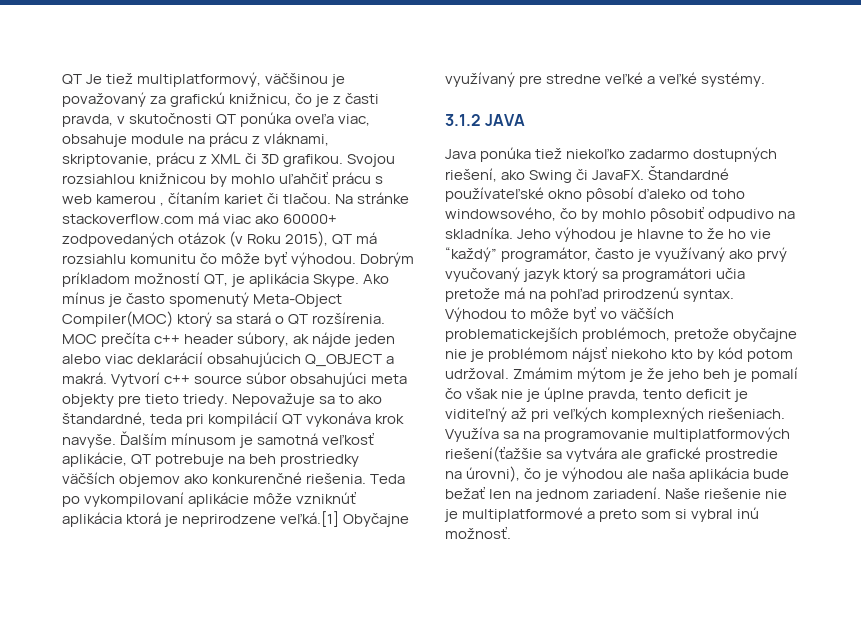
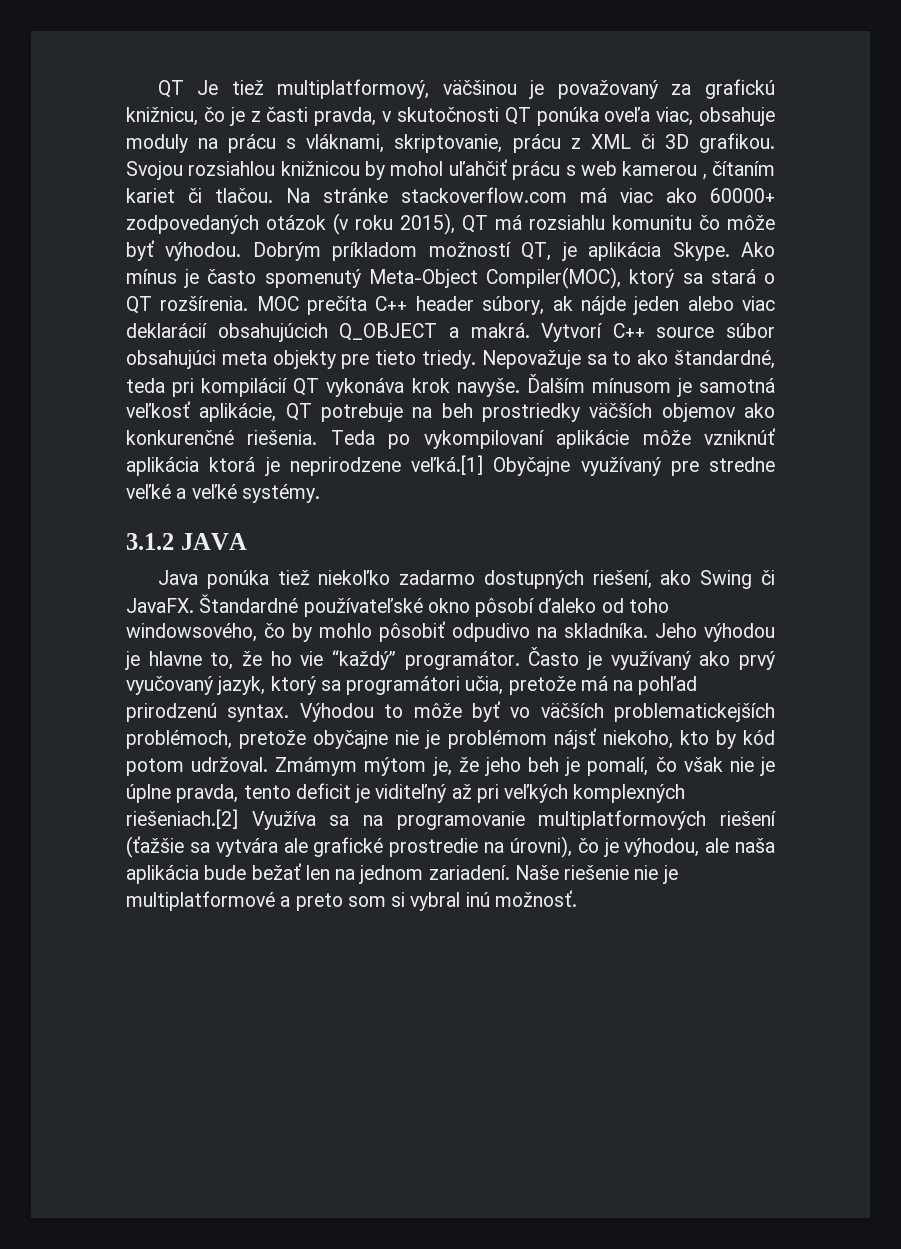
- QT Je tiež multiplatformový, väčšinou je považovaný za grafickú knižnicu, čo je z časti pravda, v skutočnosti QT ponúka oveľa viac, obsahuje module na prácu z vláknami, skriptovanie, prácu z XML či 3D grafikou.
+ QT Je tiež multiplatformový, väčšinou je považovaný za grafickú knižnicu, čo je z časti pravda, v skutočnosti QT ponúka oveľa viac, obsahuje moduly na prácu s vláknami, skriptovanie, prácu z XML či 3D grafikou.
- Svojou rozsiahlou knižnicou by mohlo uľahčiť prácu s web kamerou , čítaním kariet či tlačou.
+ Svojou rozsiahlou knižnicou by mohol uľahčiť prácu s web kamerou , čítaním kariet či tlačou.
- Na stránke stackoverflow.com má viac ako 60000+ zodpovedaných otázok (v Roku 2015), QT má rozsiahlu komunitu čo môže byť výhodou.
+ Na stránke stackoverflow.com má viac ako 60000+ zodpovedaných otázok (v roku 2015), QT má rozsiahlu komunitu čo môže byť výhodou.
- Ako mínus je často spomenutý Meta-Object Compiler(MOC) ktorý sa stará o QT rozšírenia.
+ Ako mínus je často spomenutý Meta-Object Compiler(MOC), ktorý sa stará o QT rozšírenia.
- MOC prečíta c++ header súbory, ak nájde jeden alebo viac deklarácií obsahujúcich Q_OBJECT a makrá.
+ MOC prečíta C++ header súbory, ak nájde jeden alebo viac deklarácií obsahujúcich Q_OBJECT a makrá.
- Vytvorí c++ source súbor obsahujúci meta objekty pre tieto triedy.
+ Vytvorí C++ source súbor obsahujúci meta objekty pre tieto triedy.
- Jeho výhodou je hlavne to že ho vie “každý” programátor, často je využívaný ako prvý vyučovaný jazyk ktorý sa programátori učia pretože má na pohľad prirodzenú syntax.
+ Jeho výhodou je hlavne to, že ho vie “každý” programátor. Často je využívaný ako prvý vyučovaný jazyk, ktorý sa programátori učia, pretože má na pohľad prirodzenú syntax.
- Výhodou to môže byť vo väčších problematickejších problémoch, pretože obyčajne nie je problémom nájsť niekoho kto by kód potom udržoval.
+ Výhodou to môže byť vo väčších problematickejších problémoch, pretože obyčajne nie je problémom nájsť niekoho, kto by kód potom udržoval.
- Zmámim mýtom je že jeho beh je pomalí čo však nie je úplne pravda, tento deficit je viditeľný až pri veľkých komplexných riešeniach. Využíva sa na programovanie multiplatformových riešení(ťažšie sa vytvára ale grafické prostredie na úrovni), čo je výhodou ale naša aplikácia bude bežať len na jednom zariadení.
+ Zmámym mýtom je, že jeho beh je pomalí, čo však nie je úplne pravda, tento deficit je viditeľný až pri veľkých komplexných riešeniach.[2] Využíva sa na programovanie multiplatformových riešení (ťažšie sa vytvára ale grafické prostredie na úrovni), čo je výhodou, ale naša aplikácia bude bežať len na jednom zariadení.

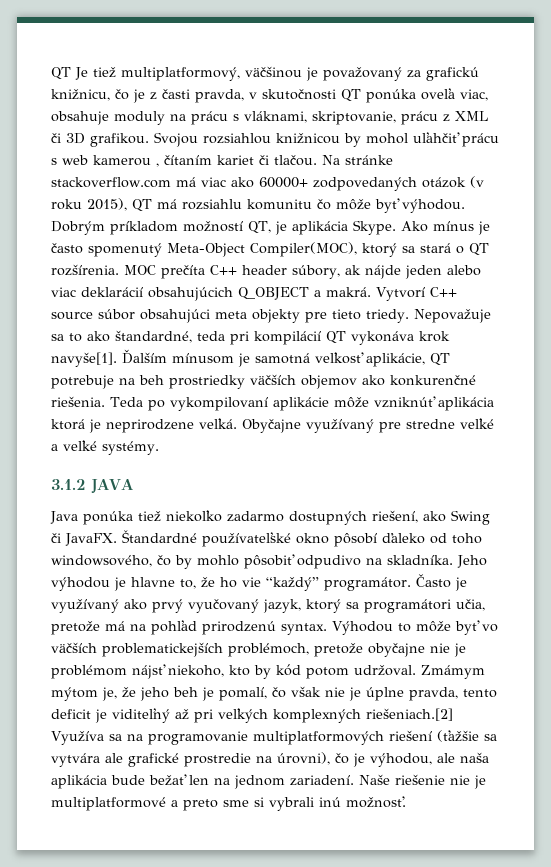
- Nepovažuje sa to ako štandardné, teda pri kompilácií QT vykonáva krok navyše.
+ Nepovažuje sa to ako štandardné, teda pri kompilácií QT vykonáva krok navyše[1].
- Teda po vykompilovaní aplikácie môže vzniknúť aplikácia ktorá je neprirodzene veľká.[1] Obyčajne využívaný pre stredne veľké a veľké systémy.
+ Teda po vykompilovaní aplikácie môže vzniknúť aplikácia ktorá je neprirodzene veľká. Obyčajne využívaný pre stredne veľké a veľké systémy.
- Naše riešenie nie je multiplatformové a preto som si vybral inú možnosť.
+ Naše riešenie nie je multiplatformové a preto sme si vybrali inú možnosť.

